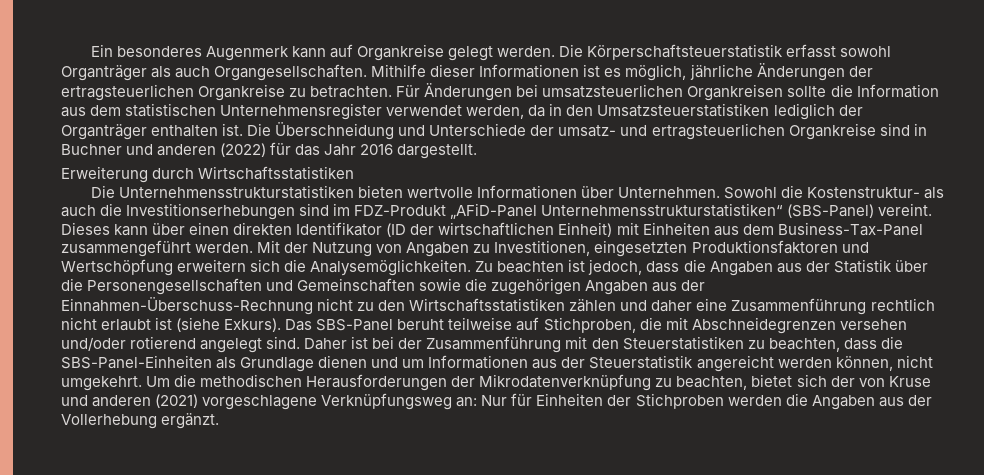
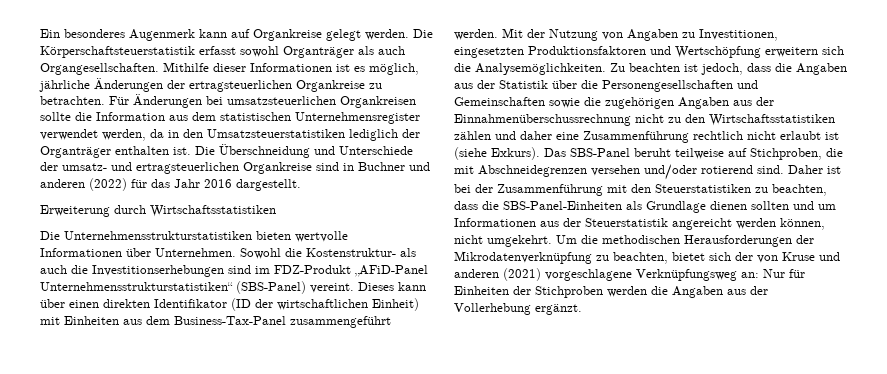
- Zu beachten ist jedoch, dass die Angaben aus der Statistik über die Personengesellschaften und Gemeinschaften sowie die zugehörigen Angaben aus der Einnahmen-Überschuss-Rechnung nicht zu den Wirtschaftsstatistiken zählen und daher eine Zusammenführung rechtlich nicht erlaubt ist (siehe Exkurs).
+ Zu beachten ist jedoch, dass die Angaben aus der Statistik über die Personengesellschaften und Gemeinschaften sowie die zugehörigen Angaben aus der Einnahmenüberschussrechnung nicht zu den Wirtschaftsstatistiken zählen und daher eine Zusammenführung rechtlich nicht erlaubt ist (siehe Exkurs).
- Das SBS-Panel beruht teilweise auf Stichproben, die mit Abschneidegrenzen versehen und/oder rotierend angelegt sind.
+ Das SBS-Panel beruht teilweise auf Stichproben, die mit Abschneidegrenzen versehen und/oder rotierend sind.
- Daher ist bei der Zusammenführung mit den Steuerstatistiken zu beachten, dass die SBS-Panel-Einheiten als Grundlage dienen und um Informationen aus der Steuerstatistik angereicht werden können, nicht umgekehrt.
+ Daher ist bei der Zusammenführung mit den Steuerstatistiken zu beachten, dass die SBS-Panel-Einheiten als Grundlage dienen sollten und um Informationen aus der Steuerstatistik angereicht werden können, nicht umgekehrt.

